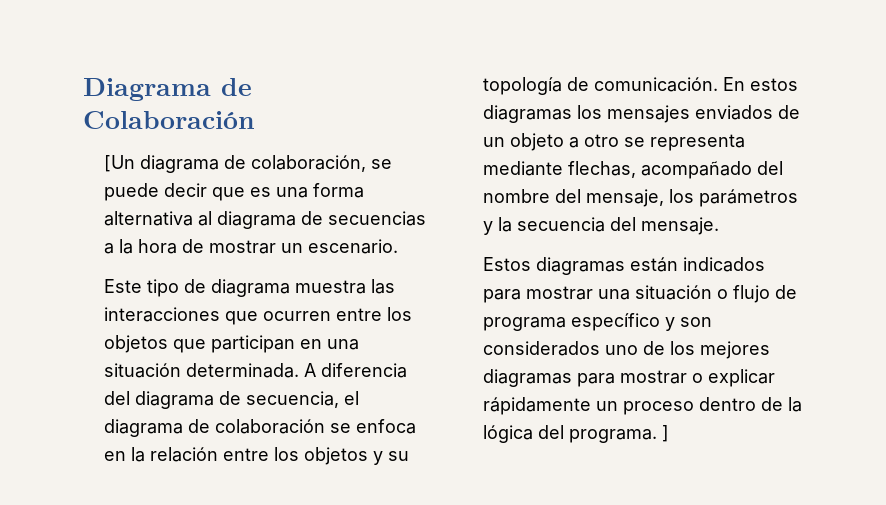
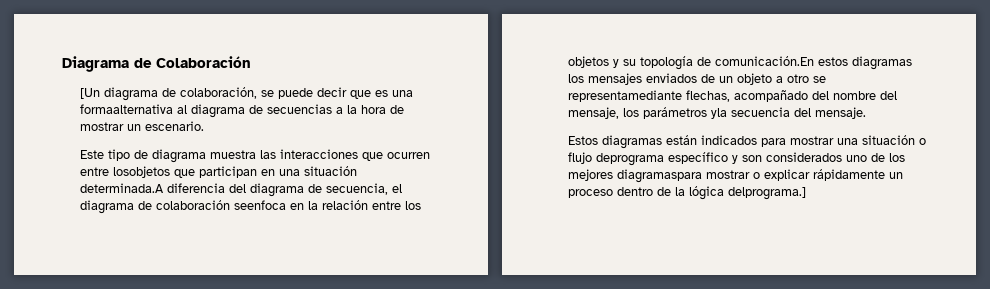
- [Un diagrama de colaboración, se puede decir que es una forma alternativa al diagrama de secuencias a la hora de mostrar un escenario.
+ [Un diagrama de colaboración, se puede decir que es una formaalternativa al diagrama de secuencias a la hora de mostrar un escenario.
- Este tipo de diagrama muestra las interacciones que ocurren entre los objetos que participan en una situación determinada. A diferencia del diagrama de secuencia, el diagrama de colaboración se enfoca en la relación entre los objetos y su topología de comunicación. En estos diagramas los mensajes enviados de un objeto a otro se representa mediante flechas, acompañado del nombre del mensaje, los parámetros y la secuencia del mensaje.
+ Este tipo de diagrama muestra las interacciones que ocurren entre losobjetos que participan en una situación determinada.A diferencia del diagrama de secuencia, el diagrama de colaboración seenfoca en la relación entre los objetos y su topología de comunicación.En estos diagramas los mensajes enviados de un objeto a otro se representamediante flechas, acompañado del nombre del mensaje, los parámetros yla secuencia del mensaje.
- Estos diagramas están indicados para mostrar una situación o flujo de programa específico y son considerados uno de los mejores diagramas para mostrar o explicar rápidamente un proceso dentro de la lógica del programa. ]
+ Estos diagramas están indicados para mostrar una situación o flujo deprograma específico y son considerados uno de los mejores diagramaspara mostrar o explicar rápidamente un proceso dentro de la lógica delprograma.]

